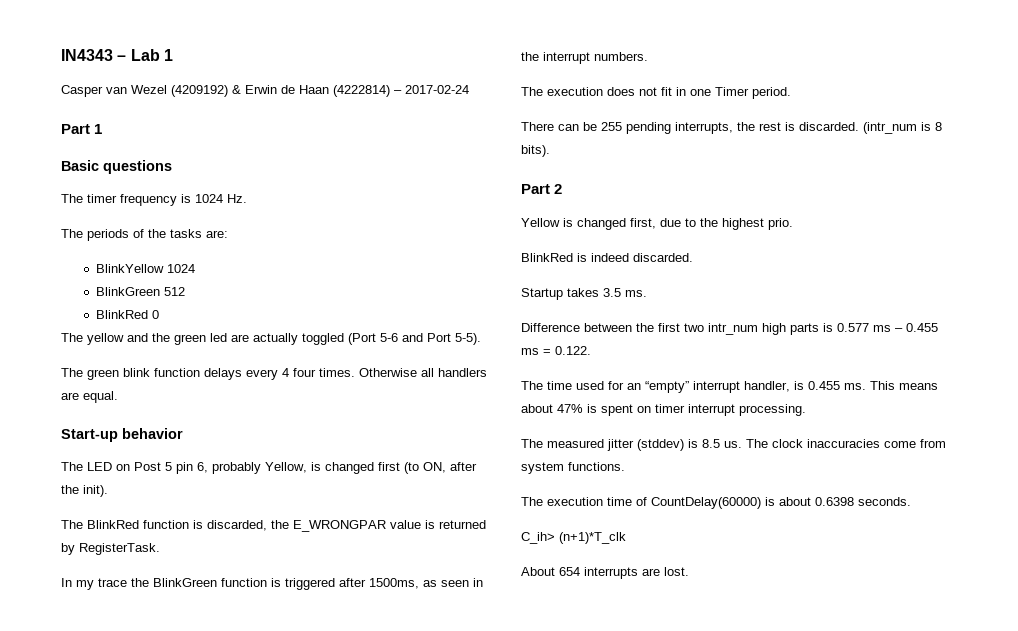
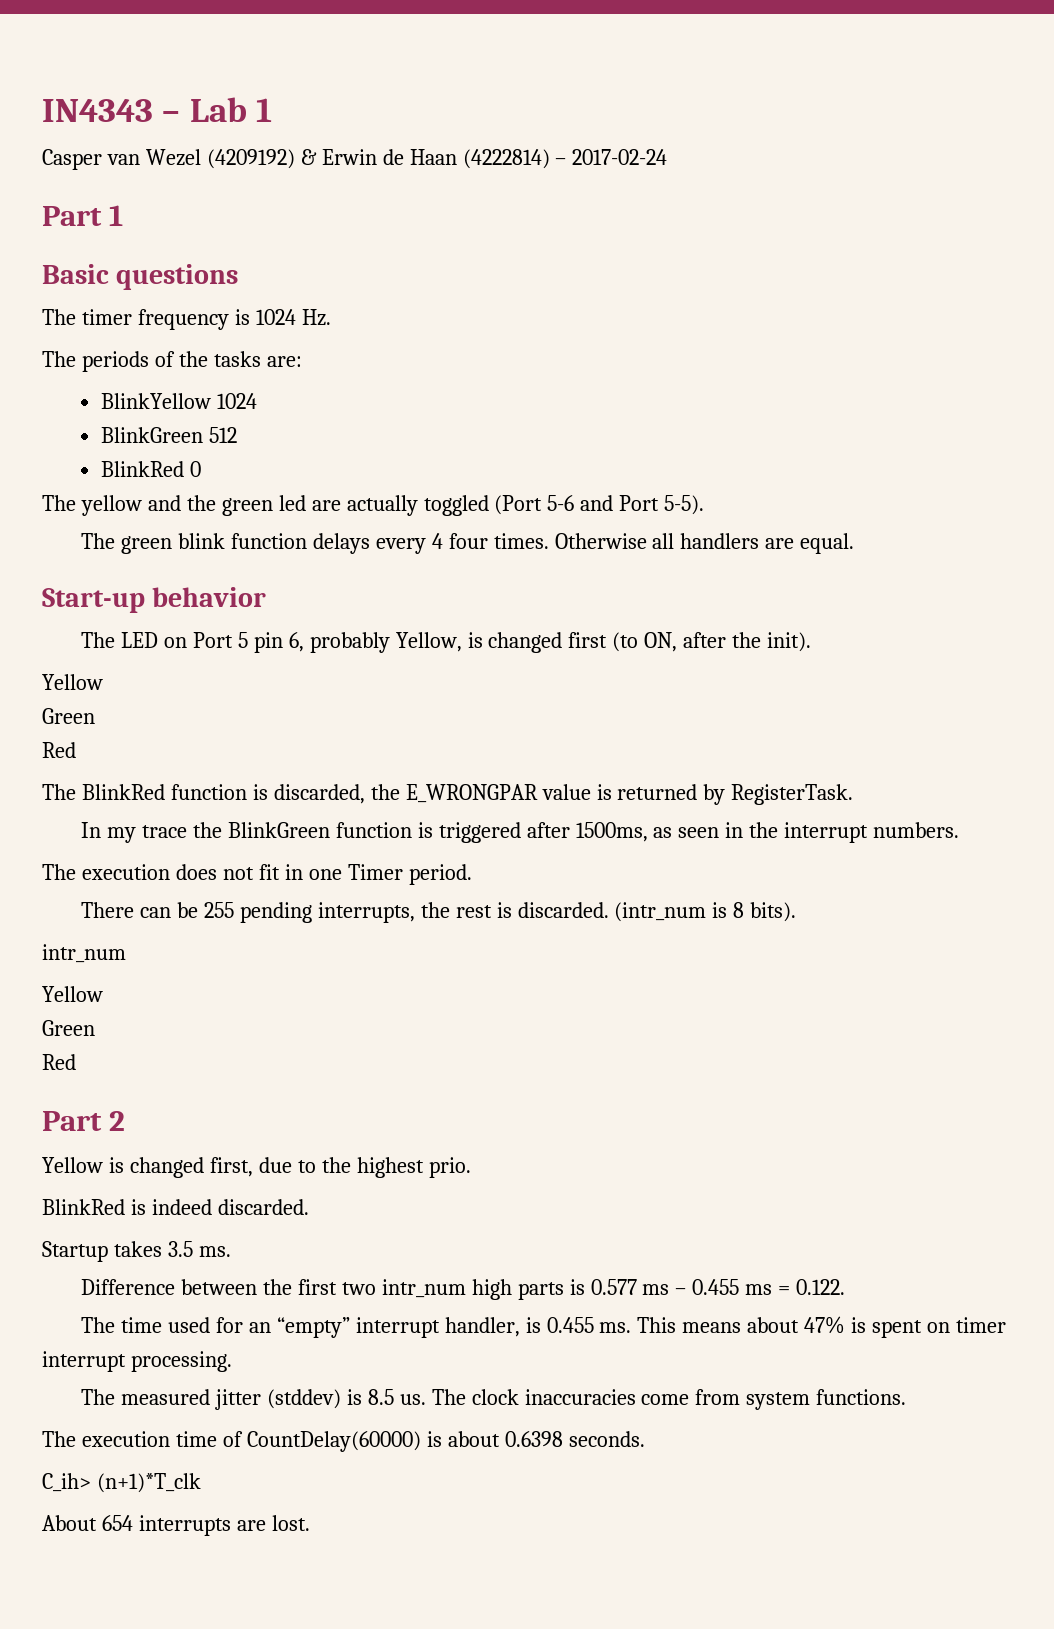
- The LED on Post 5 pin 6, probably Yellow, is changed first (to ON, after the init).
+ The LED on Port 5 pin 6, probably Yellow, is changed first (to ON, after the init).
+ Yellow
+ Green
+ Red
  (intr_num is 8 bits).
+ intr_num
+ Yellow
+ Green
+ Red

